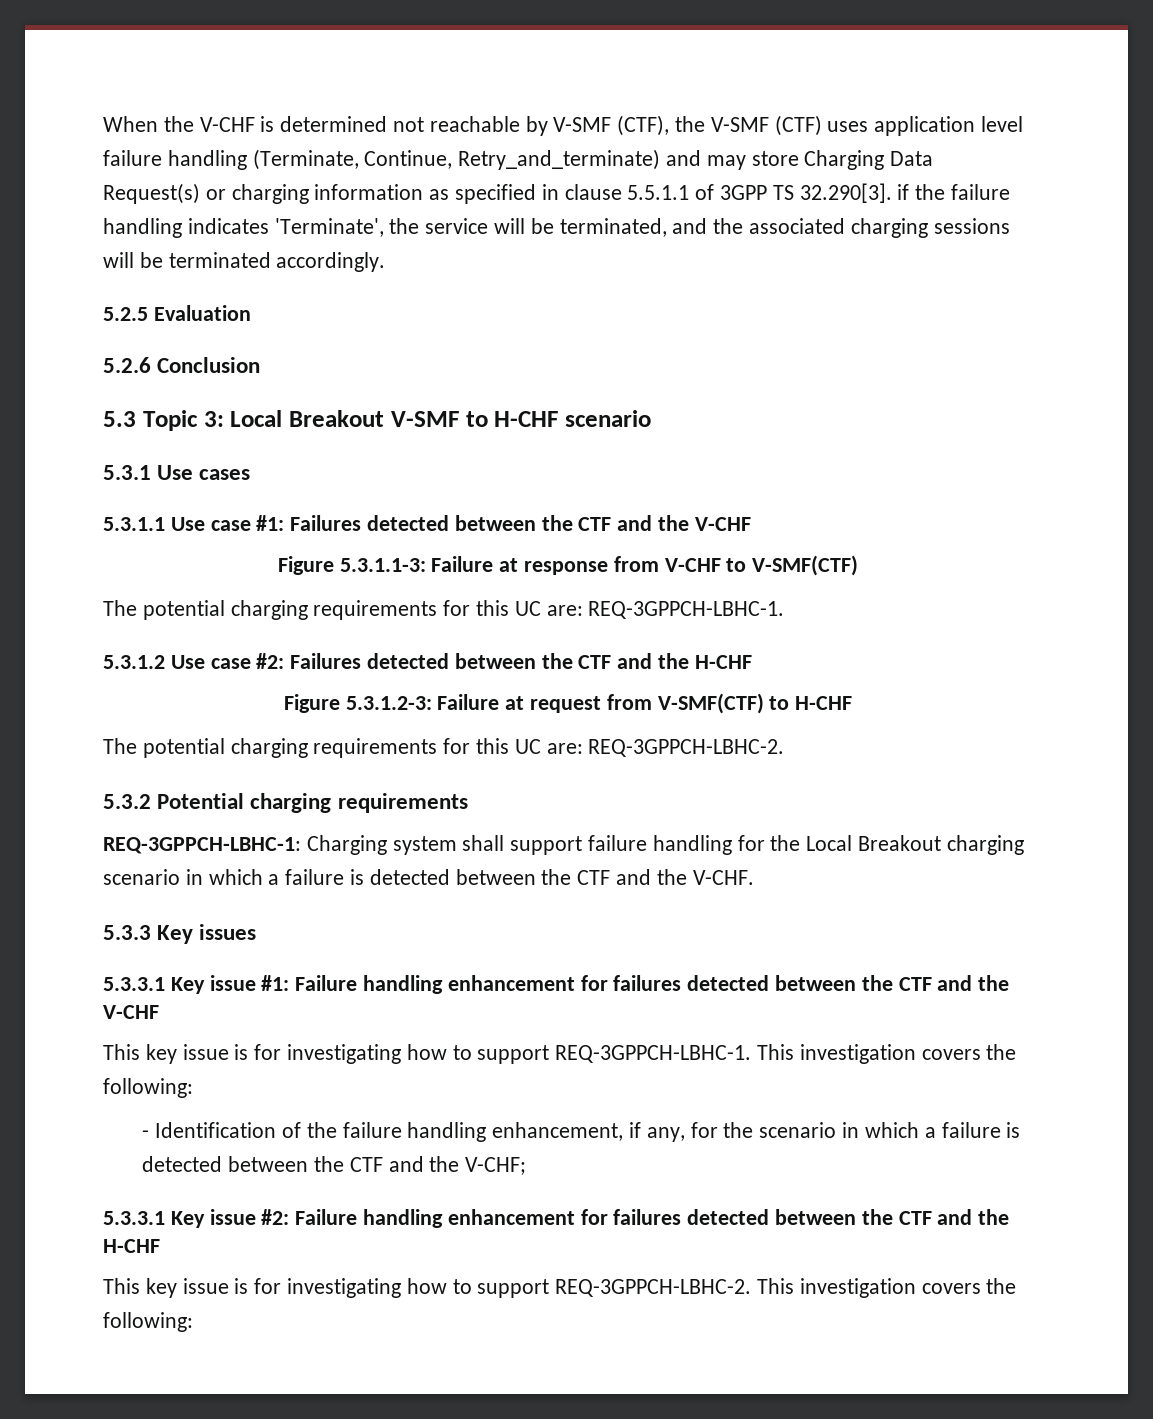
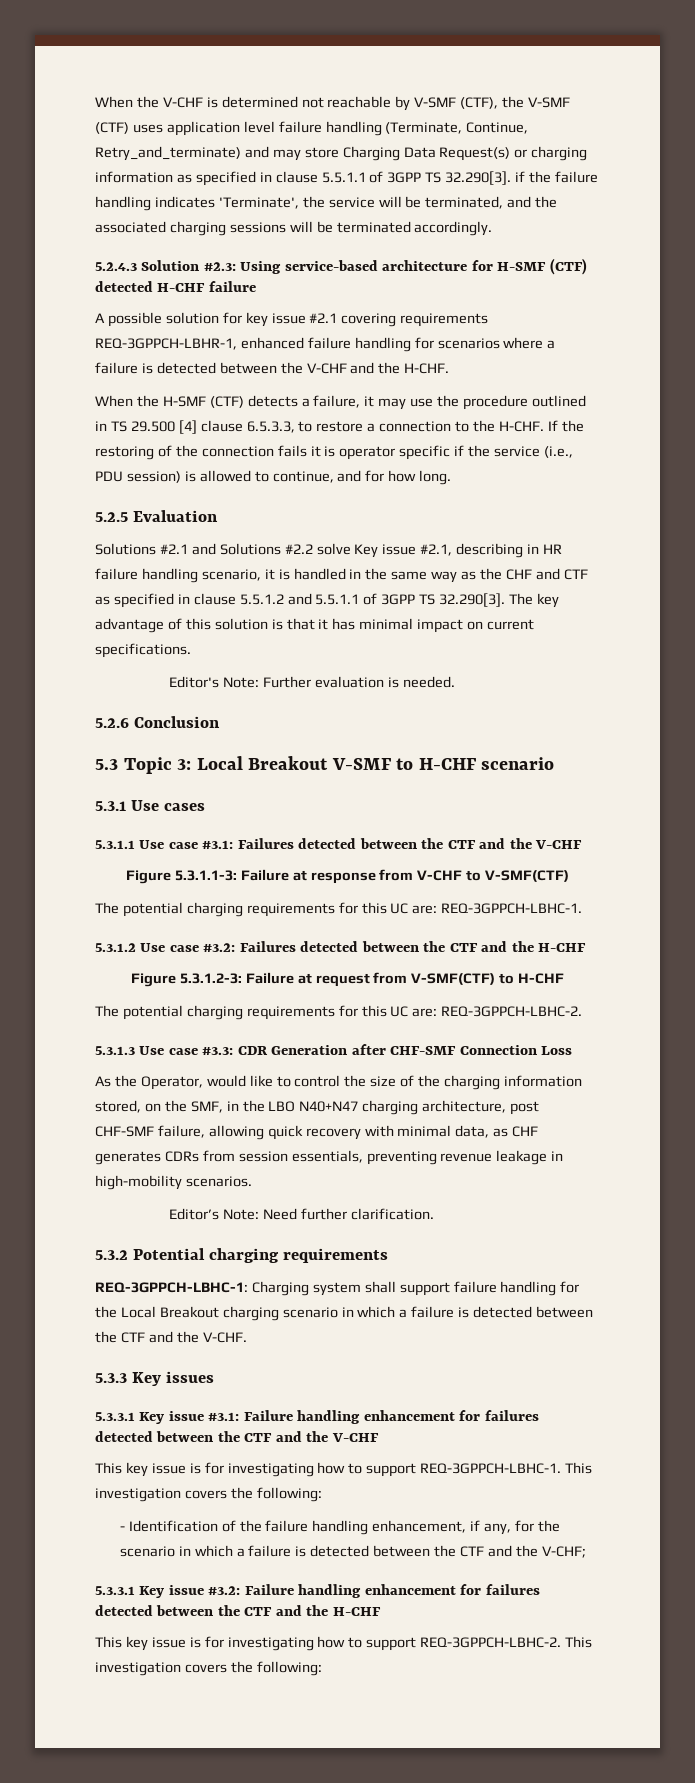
+ 5.2.4.3 Solution #2.3: Using service-based architecture for H-SMF (CTF) detected H-CHF failure
+ A possible solution for key issue #2.1 covering requirements REQ-3GPPCH-LBHR-1, enhanced failure handling for scenarios where a failure is detected between the V-CHF and the H-CHF.
+ When the H-SMF (CTF) detects a failure, it may use the procedure outlined in TS 29.500 [4] clause 6.5.3.3, to restore a connection to the H-CHF. If the restoring of the connection fails it is operator specific if the service (i.e., PDU session) is allowed to continue, and for how long.
  5.2.5 Evaluation
+ Solutions #2.1 and Solutions #2.2 solve Key issue #2.1, describing in HR failure handling scenario, it is handled in the same way as the CHF and CTF as specified in clause 5.5.1.2 and 5.5.1.1 of 3GPP TS 32.290[3]. The key advantage of this solution is that it has minimal impact on current specifications.
+ Editor's Note: Further evaluation is needed.
- 5.3.1.1 Use case #1: Failures detected between the CTF and the V-CHF
+ 5.3.1.1 Use case #3.1: Failures detected between the CTF and the V-CHF
- 5.3.1.2 Use case #2: Failures detected between the CTF and the H-CHF
+ 5.3.1.2 Use case #3.2: Failures detected between the CTF and the H-CHF
+ 5.3.1.3 Use case #3.3: CDR Generation after CHF-SMF Connection Loss
+ As the Operator, would like to control the size of the charging information stored, on the SMF, in the LBO N40+N47 charging architecture, post CHF-SMF failure, allowing quick recovery with minimal data, as CHF generates CDRs from session essentials, preventing revenue leakage in high-mobility scenarios.
+ Editor’s Note: Need further clarification.
- 5.3.3.1 Key issue #1: Failure handling enhancement for failures detected between the CTF and the V-CHF
+ 5.3.3.1 Key issue #3.1: Failure handling enhancement for failures detected between the CTF and the V-CHF
- 5.3.3.1 Key issue #2: Failure handling enhancement for failures detected between the CTF and the H-CHF
+ 5.3.3.1 Key issue #3.2: Failure handling enhancement for failures detected between the CTF and the H-CHF

